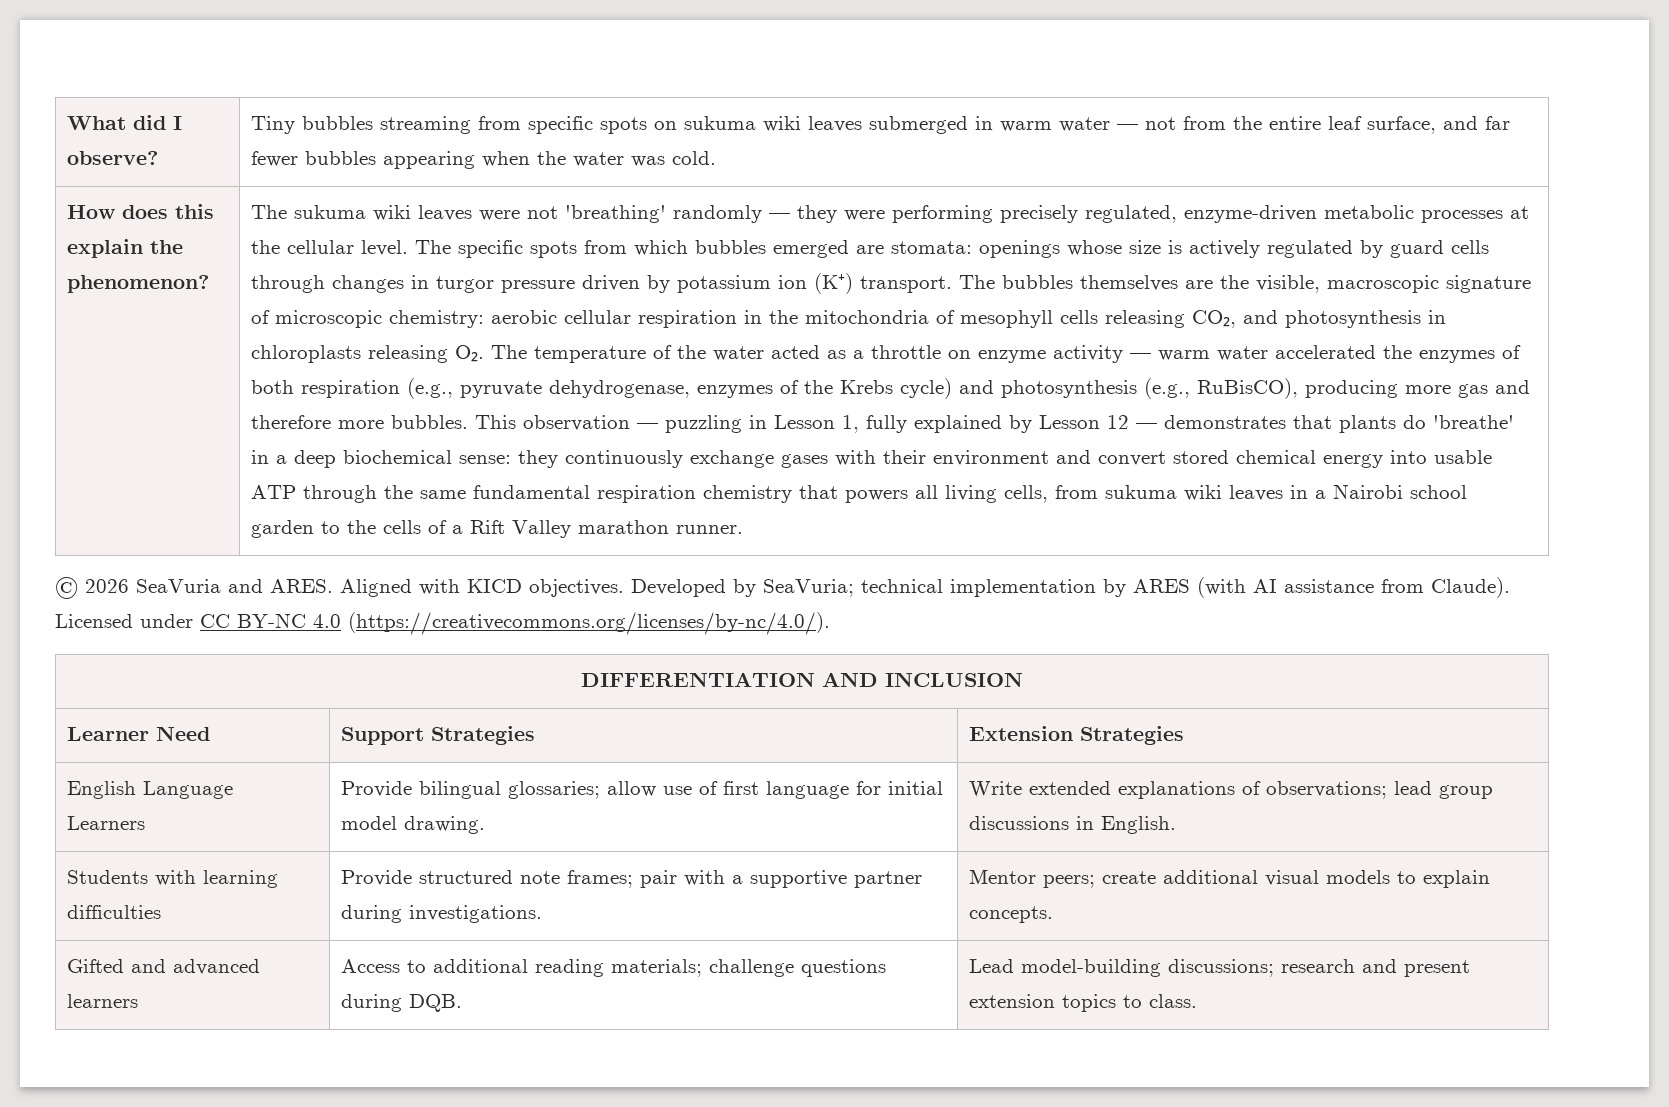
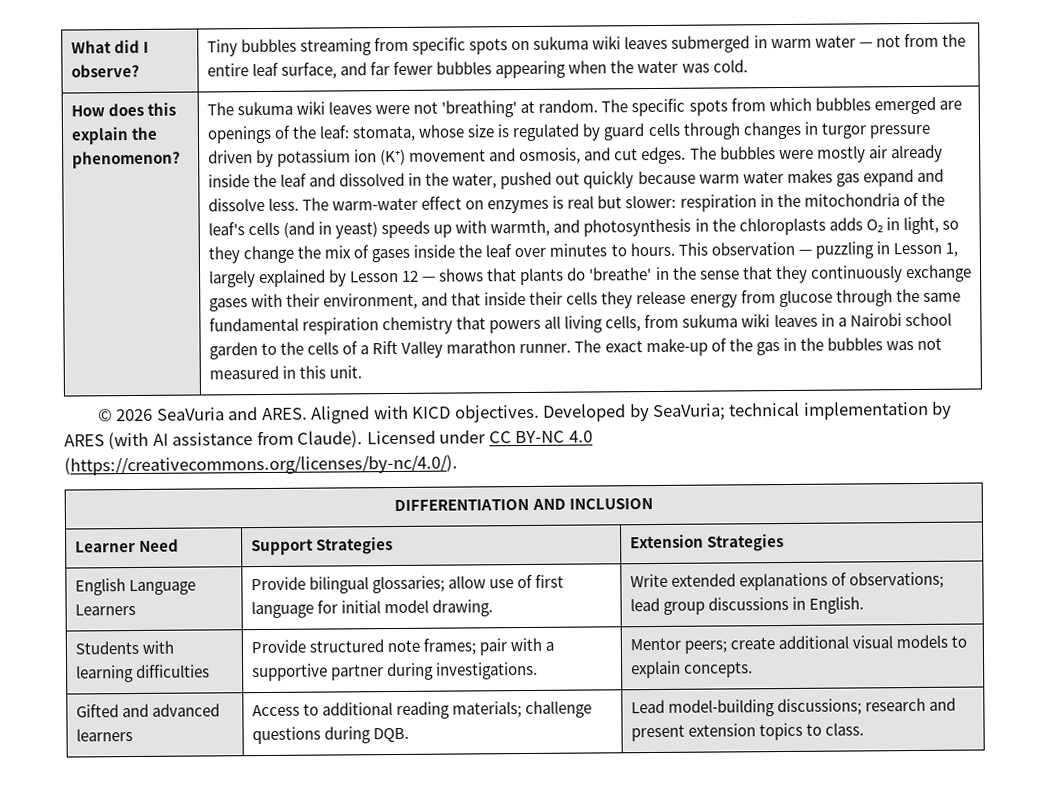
- The sukuma wiki leaves were not 'breathing' randomly — they were performing precisely regulated, enzyme-driven metabolic processes at the cellular level.
+ The sukuma wiki leaves were not 'breathing' at random.
- The specific spots from which bubbles emerged are stomata: openings whose size is actively regulated by guard cells through changes in turgor pressure driven by potassium ion (K⁺) transport. The bubbles themselves are the visible, macroscopic signature of microscopic chemistry: aerobic cellular respiration in the mitochondria of mesophyll cells releasing CO₂, and photosynthesis in chloroplasts releasing O₂. The temperature of the water acted as a throttle on enzyme activity — warm water accelerated the enzymes of both respiration (e.g., pyruvate dehydrogenase, enzymes of the Krebs cycle) and photosynthesis (e.g., RuBisCO), producing more gas and therefore more bubbles.
+ The specific spots from which bubbles emerged are openings of the leaf: stomata, whose size is regulated by guard cells through changes in turgor pressure driven by potassium ion (K⁺) movement and osmosis, and cut edges. The bubbles were mostly air already inside the leaf and dissolved in the water, pushed out quickly because warm water makes gas expand and dissolve less. The warm-water effect on enzymes is real but slower: respiration in the mitochondria of the leaf's cells (and in yeast) speeds up with warmth, and photosynthesis in the chloroplasts adds O₂ in light, so they change the mix of gases inside the leaf over minutes to hours.
- This observation — puzzling in Lesson 1, fully explained by Lesson 12 — demonstrates that plants do 'breathe' in a deep biochemical sense: they continuously exchange gases with their environment and convert stored chemical energy into usable ATP through the same fundamental respiration chemistry that powers all living cells, from sukuma wiki leaves in a Nairobi school garden to the cells of a Rift Valley marathon runner.
+ This observation — puzzling in Lesson 1, largely explained by Lesson 12 — shows that plants do 'breathe' in the sense that they continuously exchange gases with their environment, and that inside their cells they release energy from glucose through the same fundamental respiration chemistry that powers all living cells, from sukuma wiki leaves in a Nairobi school garden to the cells of a Rift Valley marathon runner. The exact make-up of the gas in the bubbles was not measured in this unit.

